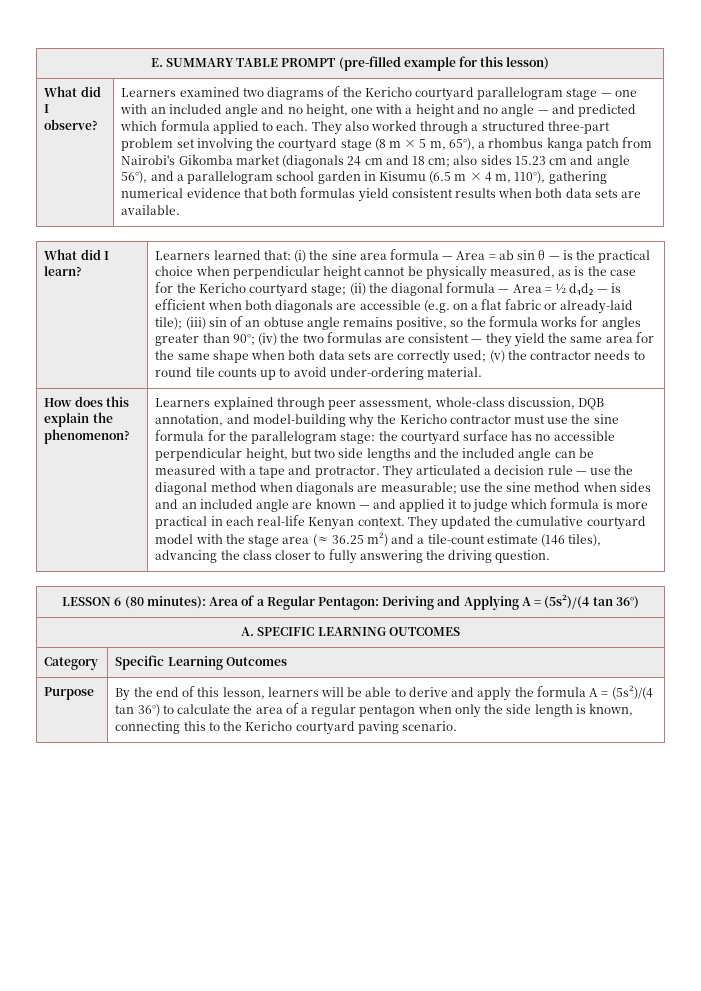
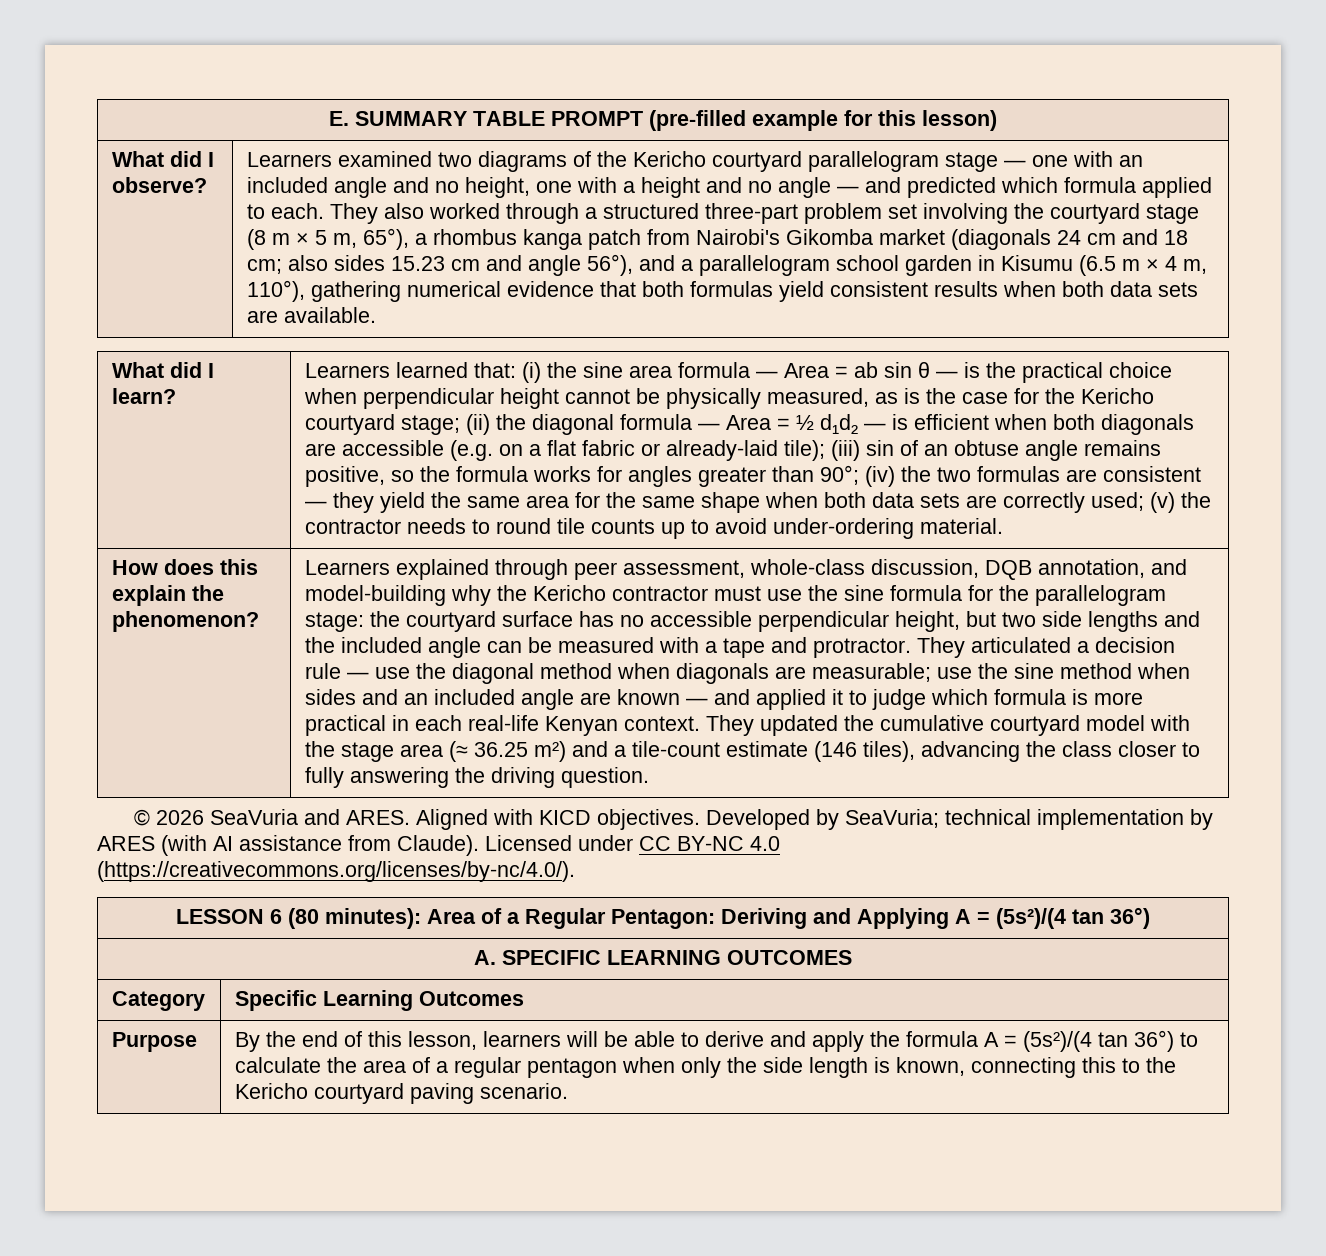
+ © 2026 SeaVuria and ARES. Aligned with KICD objectives. Developed by SeaVuria; technical implementation by ARES (with AI assistance from Claude). Licensed under CC BY-NC 4.0 (https://creativecommons.org/licenses/by-nc/4.0/).

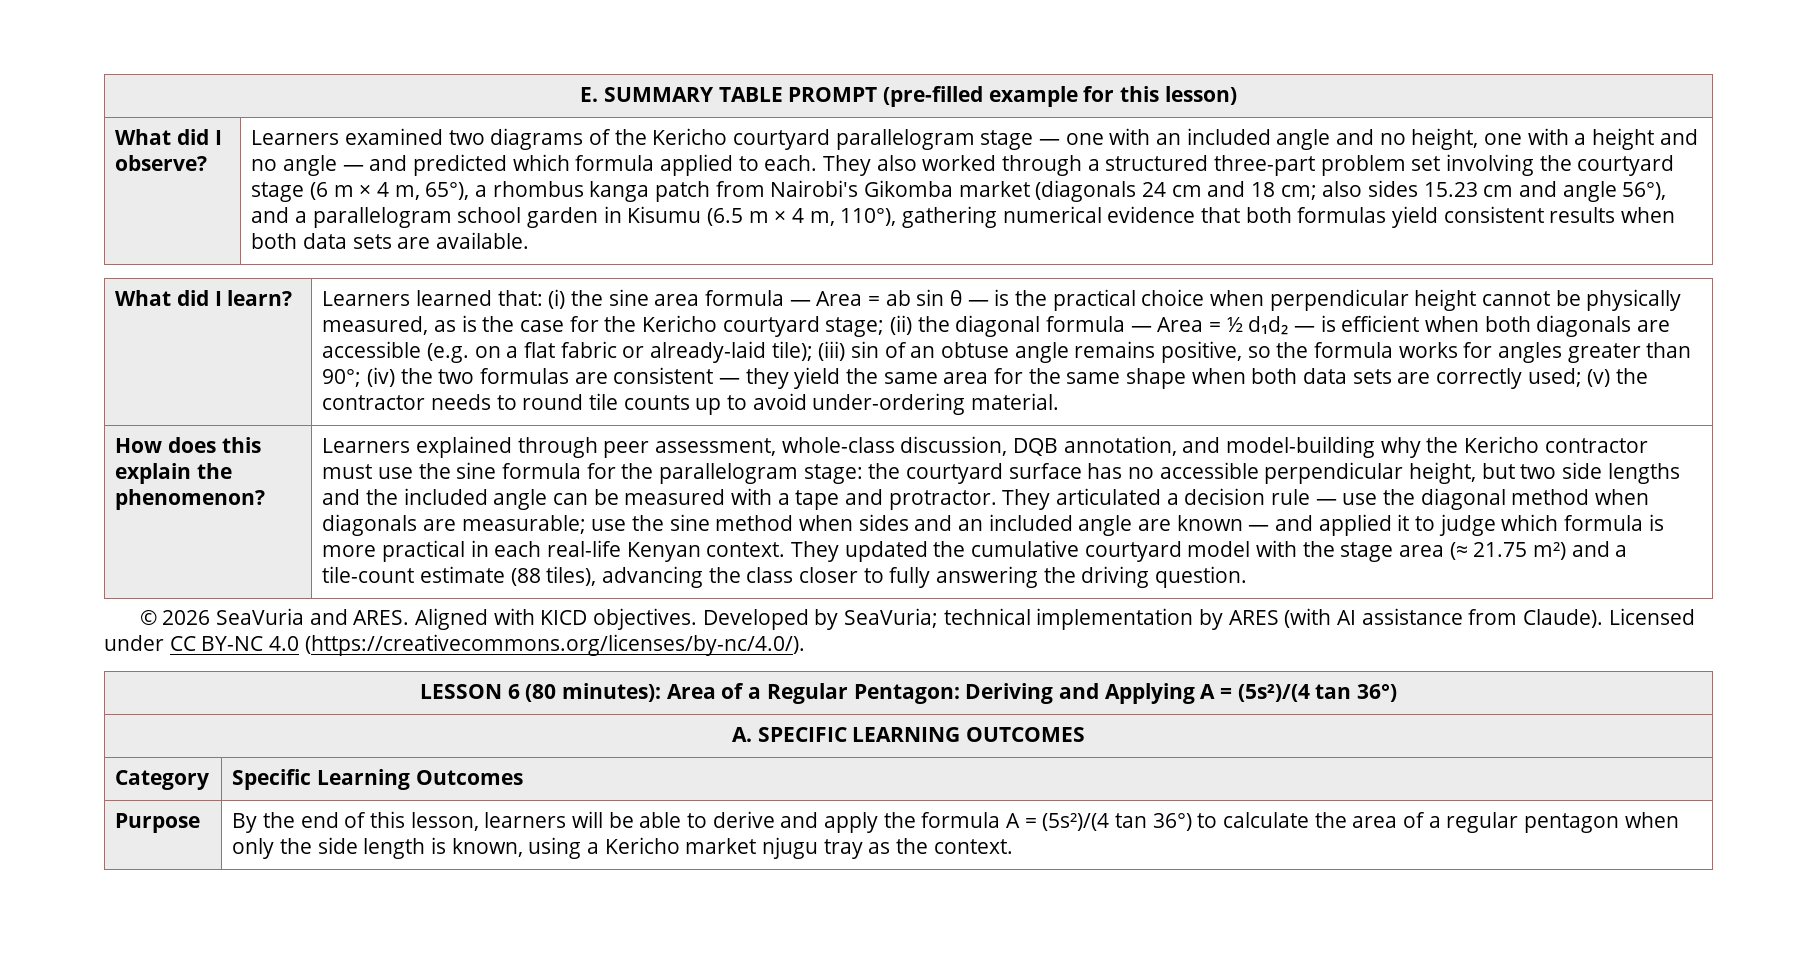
- They also worked through a structured three-part problem set involving the courtyard stage (8 m × 5 m, 65°), a rhombus kanga patch from Nairobi's Gikomba market (diagonals 24 cm and 18 cm;
+ They also worked through a structured three-part problem set involving the courtyard stage (6 m × 4 m, 65°), a rhombus kanga patch from Nairobi's Gikomba market (diagonals 24 cm and 18 cm;
- They updated the cumulative courtyard model with the stage area (≈ 36.25 m²) and a tile-count estimate (146 tiles), advancing the class closer to fully answering the driving question.
+ They updated the cumulative courtyard model with the stage area (≈ 21.75 m²) and a tile-count estimate (88 tiles), advancing the class closer to fully answering the driving question.
- By the end of this lesson, learners will be able to derive and apply the formula A = (5s²)/(4 tan 36°) to calculate the area of a regular pentagon when only the side length is known, connecting this to the Kericho courtyard paving scenario.
+ By the end of this lesson, learners will be able to derive and apply the formula A = (5s²)/(4 tan 36°) to calculate the area of a regular pentagon when only the side length is known, using a Kericho market njugu tray as the context.

